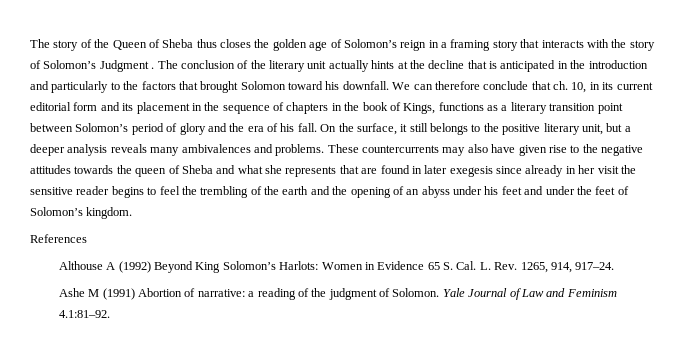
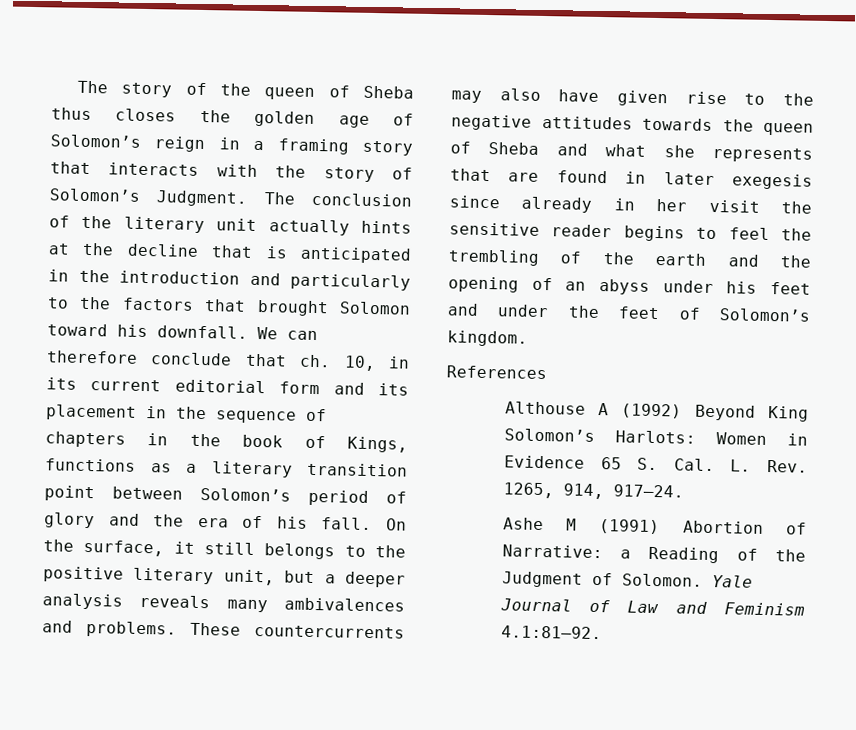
- The story of the Queen of Sheba thus closes the golden age of Solomon’s reign in a framing story that interacts with the story of Solomon’s Judgment .
+ The story of the queen of Sheba thus closes the golden age of Solomon’s reign in a framing story that interacts with the story of Solomon’s Judgment.
- Ashe M (1991) Abortion of narrative: a reading of the judgment of Solomon.
+ Ashe M (1991) Abortion of Narrative: a Reading of the Judgment of Solomon.

